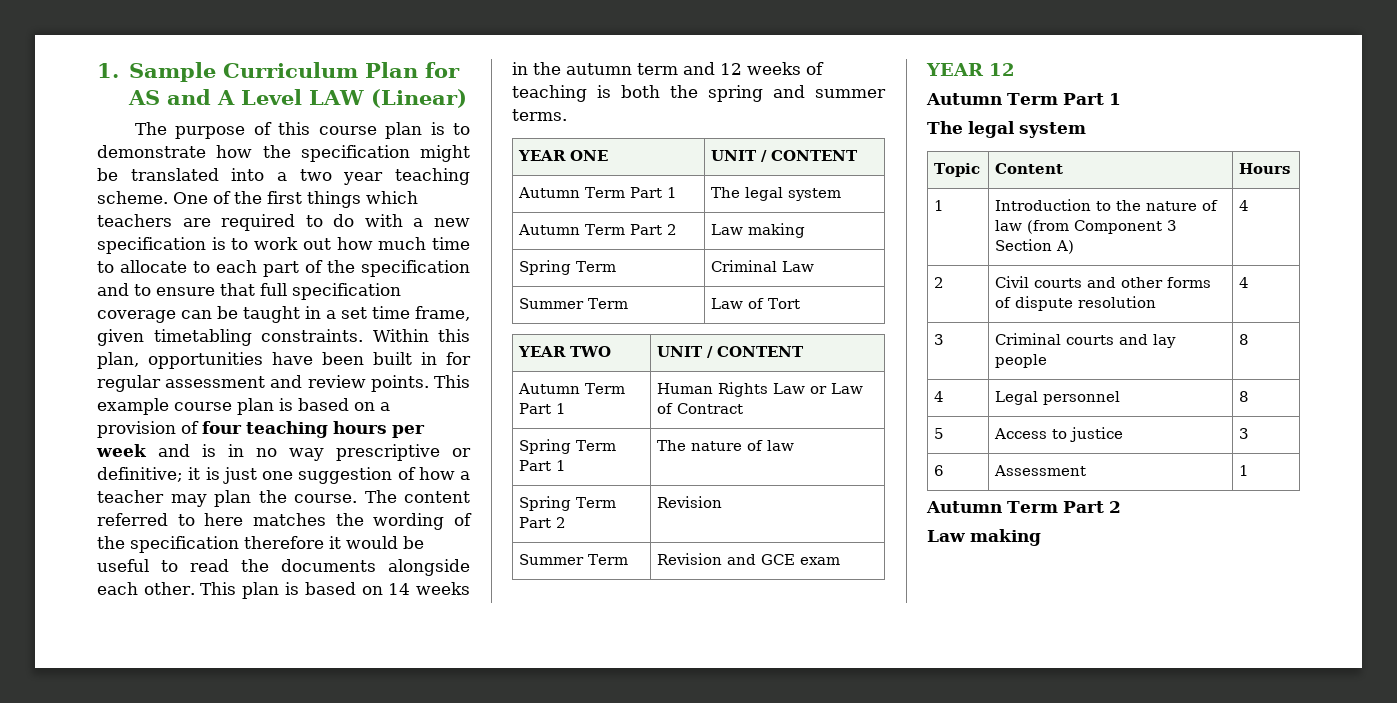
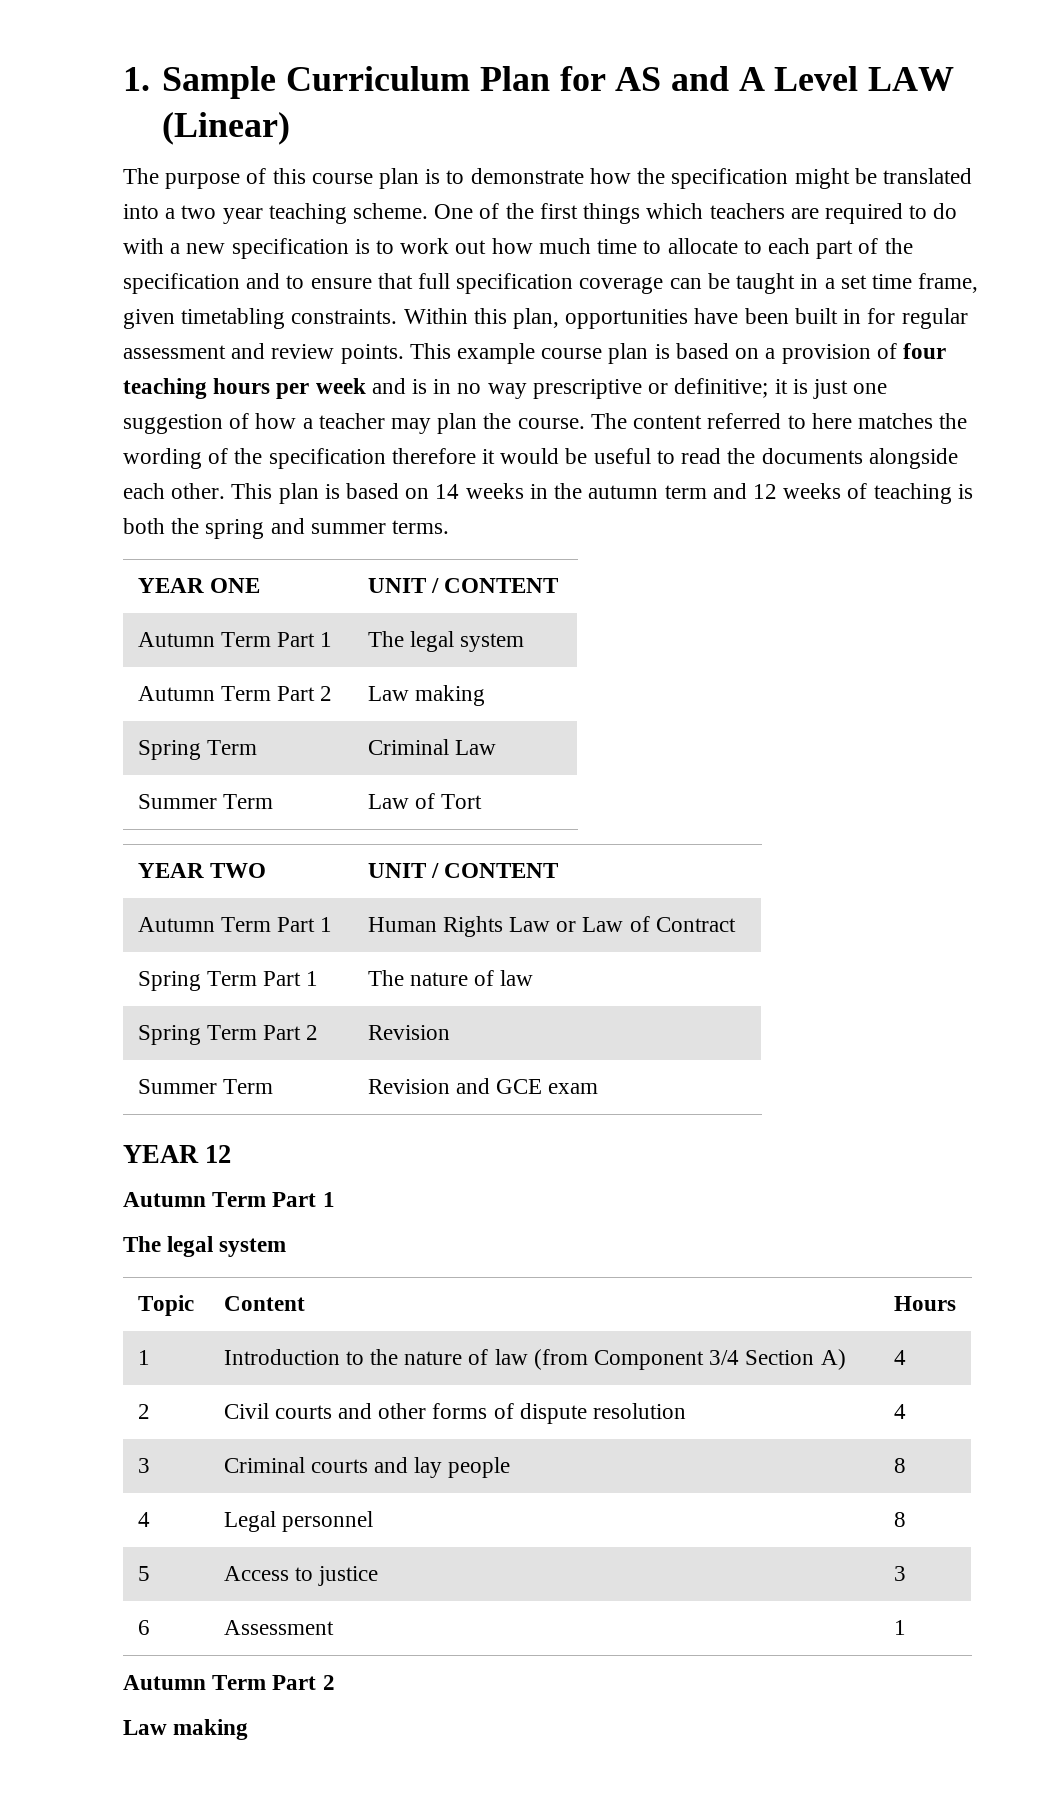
- 1 | Introduction to the nature of law (from Component 3 Section A) | 4
+ 1 | Introduction to the nature of law (from Component 3/4 Section A) | 4

